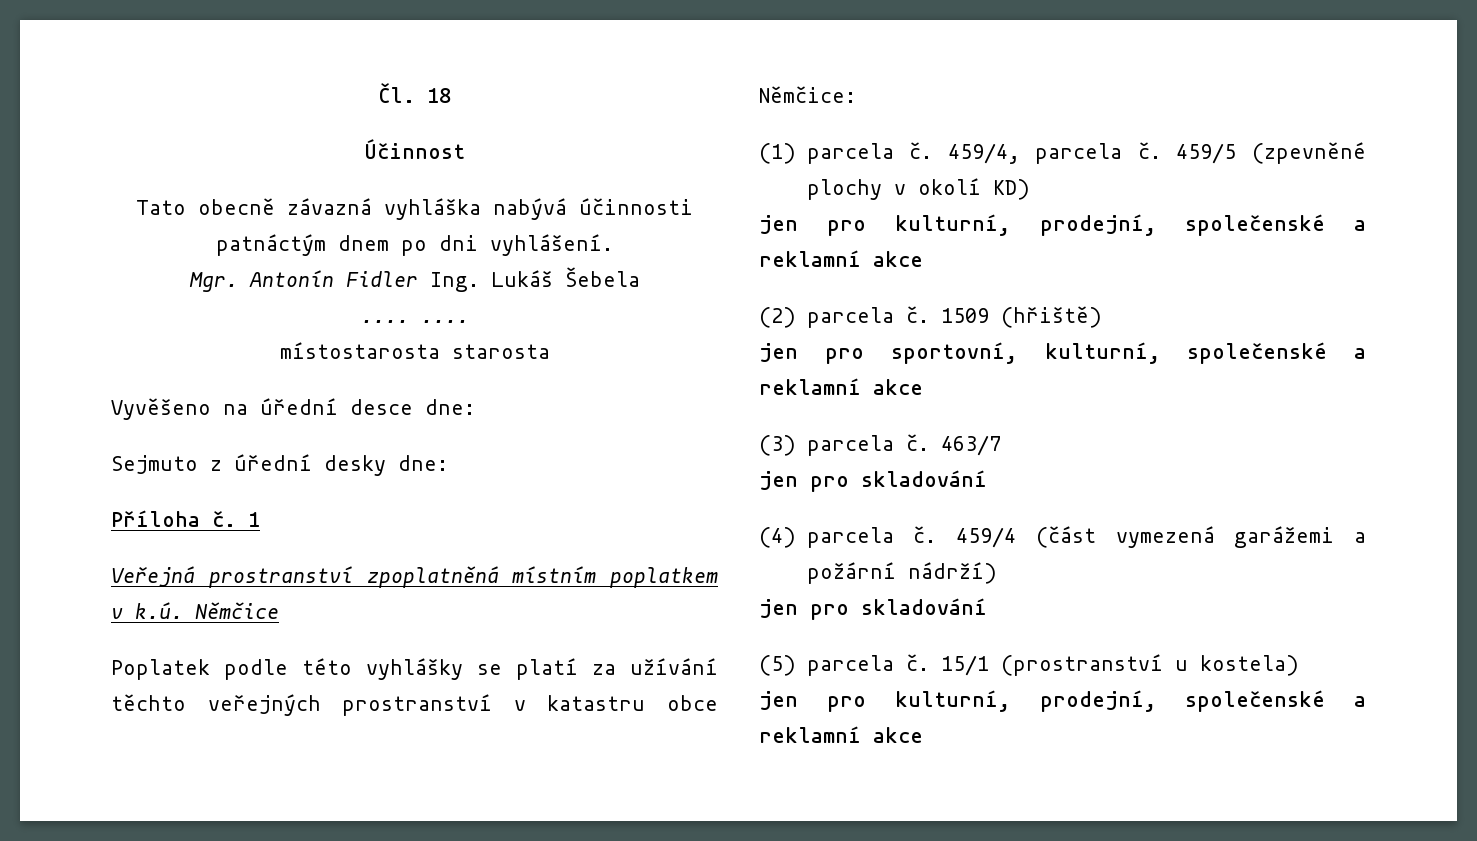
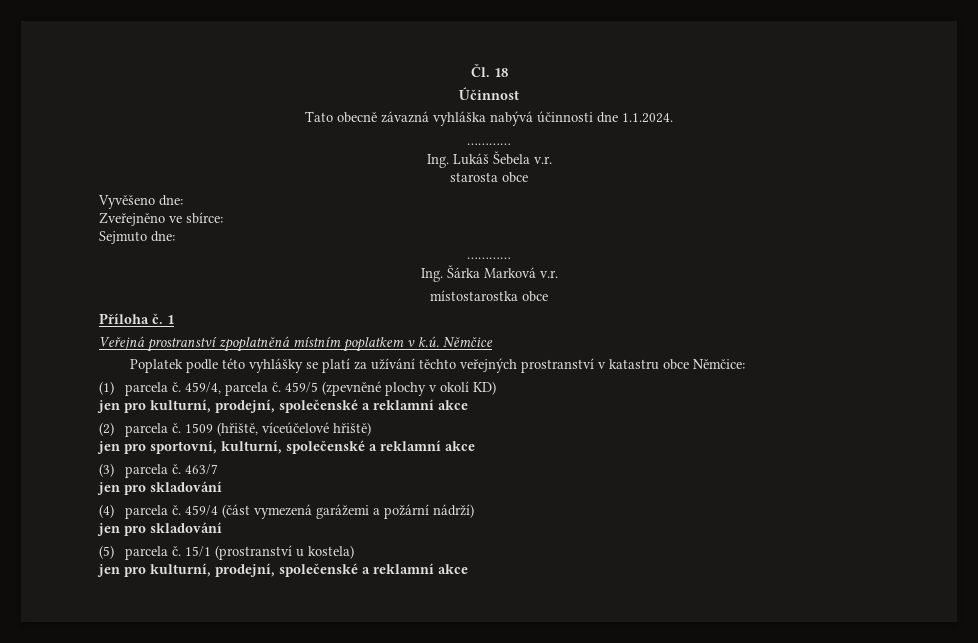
- Tato obecně závazná vyhláška nabývá účinnosti patnáctým dnem po dni vyhlášení.
- Mgr. Antonín Fidler Ing. Lukáš Šebela
- .... ....
- místostarosta starosta
+ Tato obecně závazná vyhláška nabývá účinnosti dne 1.1.2024.
+ …………
+ Ing. Lukáš Šebela v.r.
+ starosta obce
- Vyvěšeno na úřední desce dne:
- Sejmuto z úřední desky dne:
+ Vyvěšeno dne:
+ Zveřejněno ve sbírce:
+ Sejmuto dne:
+ …………
+ Ing. Šárka Marková v.r.
+ místostarostka obce
- 1509 (hřiště)
+ 1509 (hřiště, víceúčelové hřiště)

